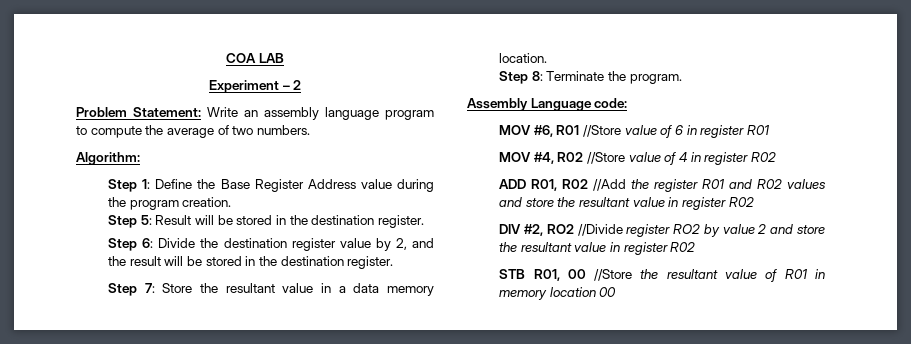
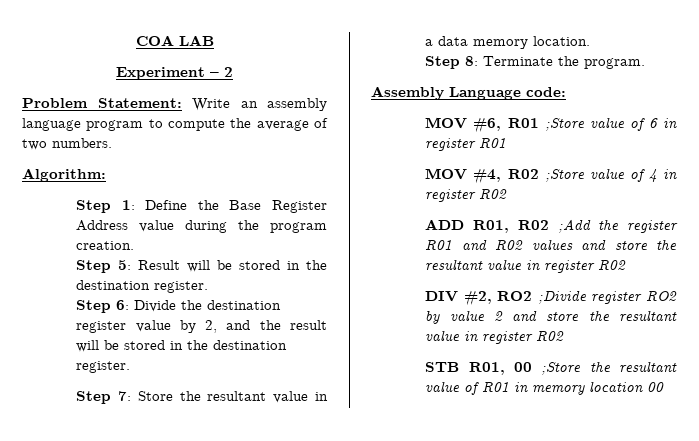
- MOV #6, R01 //Store value of 6 in register R01
+ MOV #6, R01 ;Store value of 6 in register R01
- MOV #4, R02 //Store value of 4 in register R02
+ MOV #4, R02 ;Store value of 4 in register R02
- ADD R01, R02 //Add the register R01 and R02 values and store the resultant value in register R02
+ ADD R01, R02 ;Add the register R01 and R02 values and store the resultant value in register R02
- DIV #2, RO2 //Divide register RO2 by value 2 and store the resultant value in register R02
+ DIV #2, RO2 ;Divide register RO2 by value 2 and store the resultant value in register R02
- STB R01, 00 //Store the resultant value of R01 in memory location 00
+ STB R01, 00 ;Store the resultant value of R01 in memory location 00

